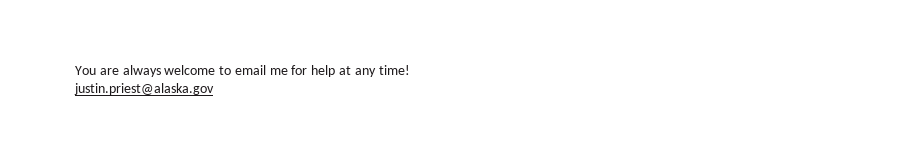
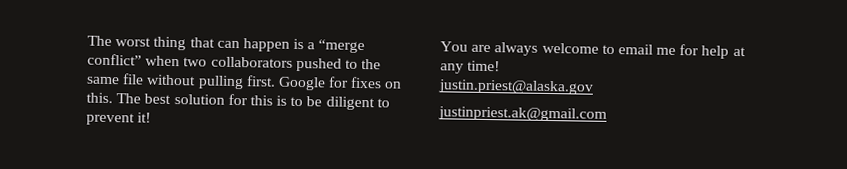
+ The worst thing that can happen is a “merge conflict” when two collaborators pushed to the same file without pulling first. Google for fixes on this. The best solution for this is to be diligent to prevent it!
+ justinpriest.ak@gmail.com

